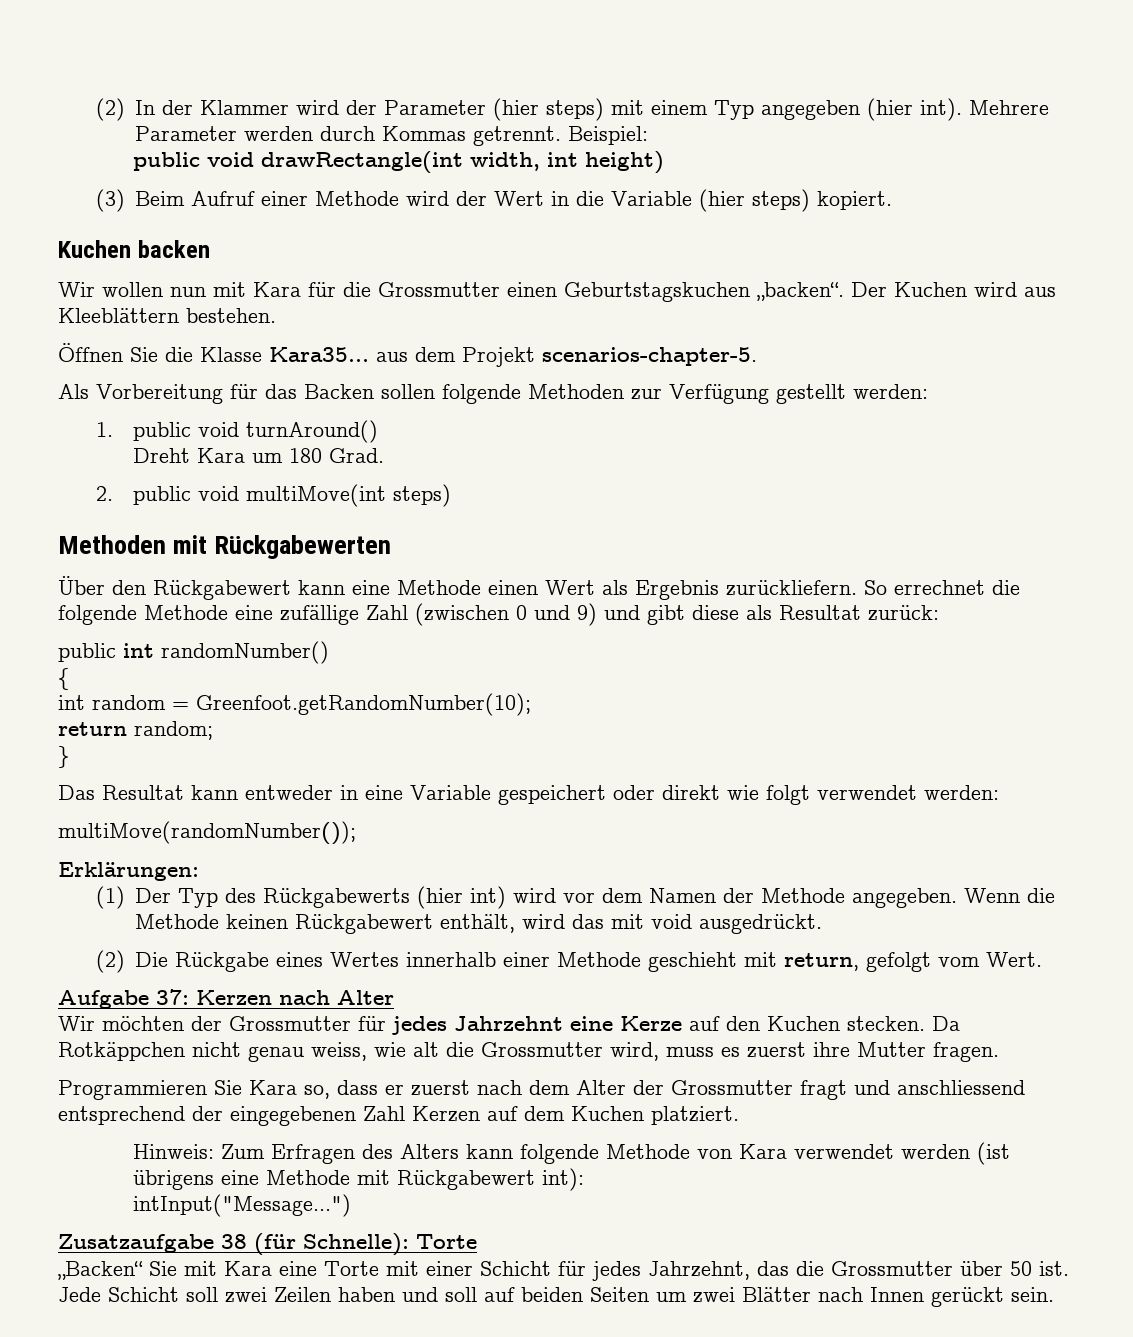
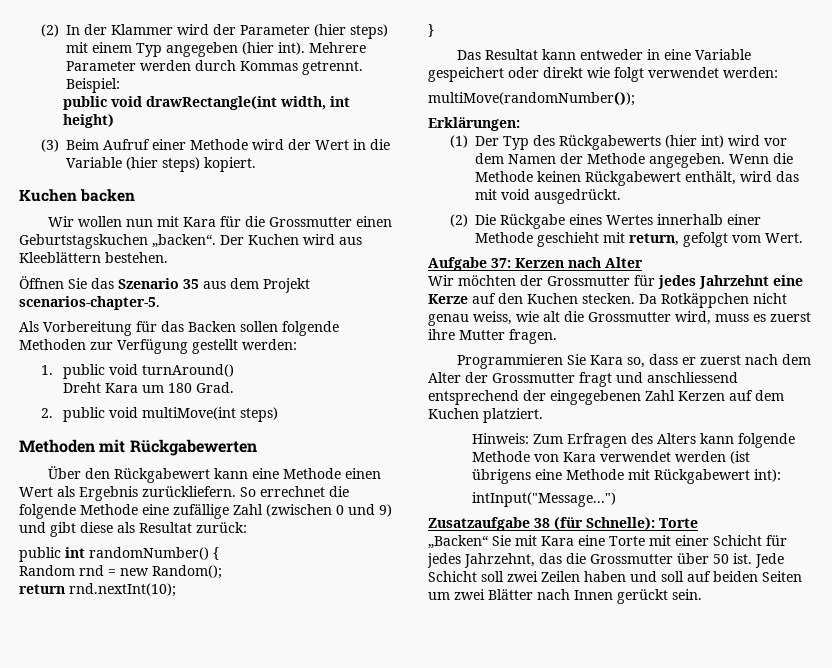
- Öffnen Sie die Klasse Kara35… aus dem Projekt scenarios-chapter-5.
+ Öffnen Sie das Szenario 35 aus dem Projekt scenarios-chapter-5.
- public int randomNumber()
- {
+ public int randomNumber() {
- int random = Greenfoot.getRandomNumber(10);
+ Random rnd = new Random();
- return random;
+ return rnd.nextInt(10);

